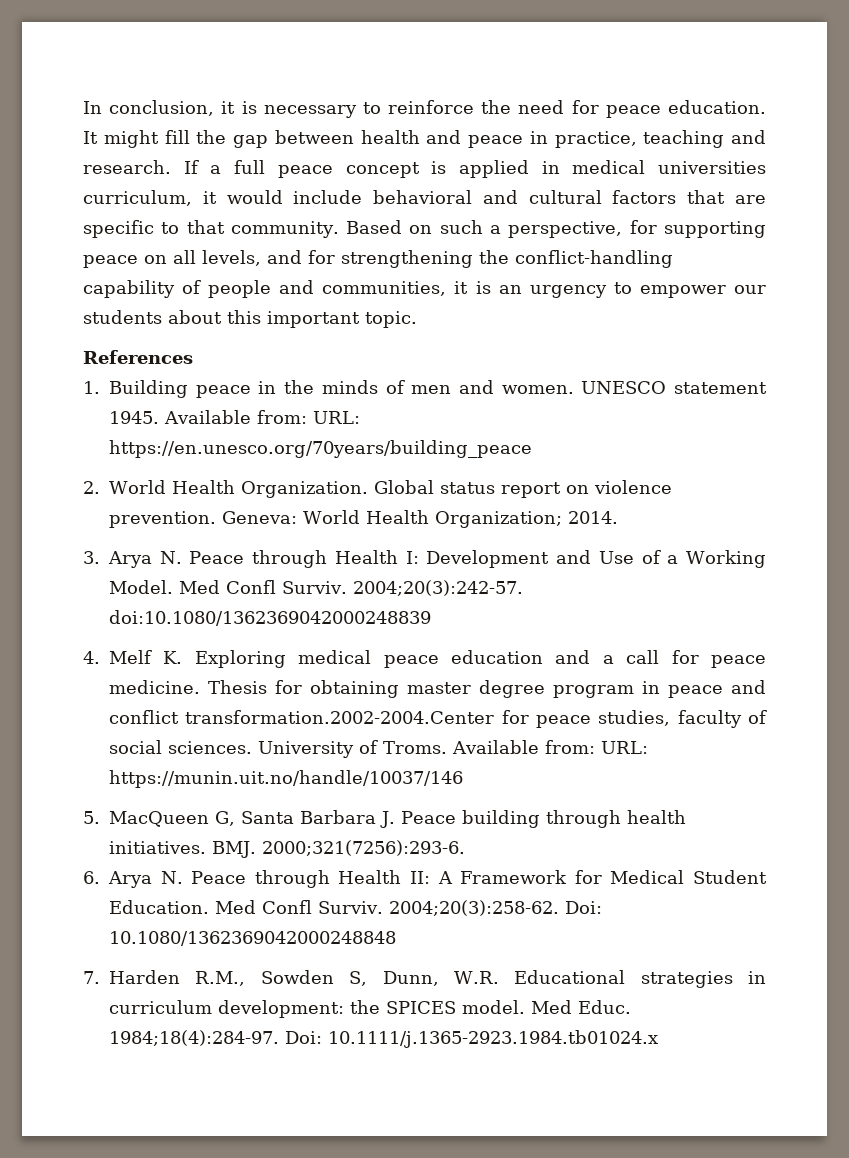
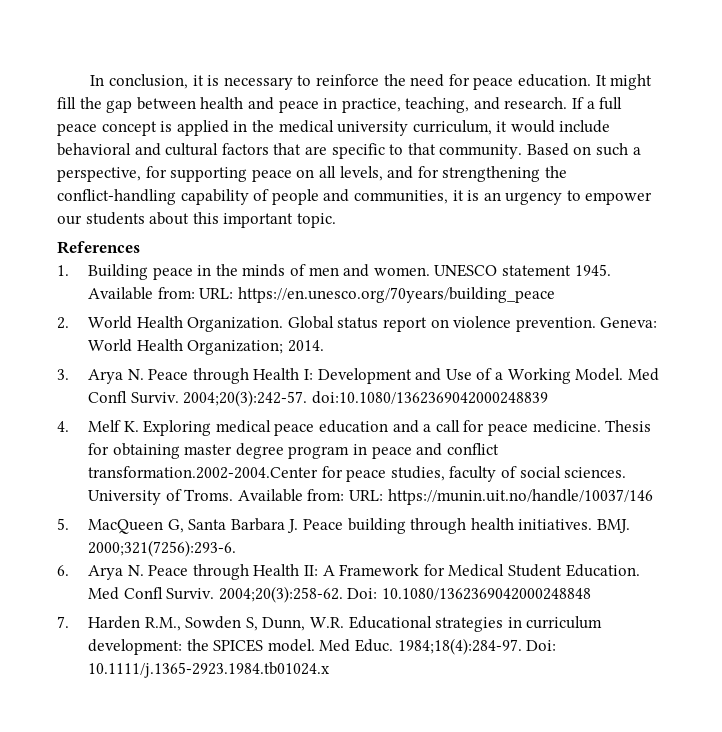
- It might fill the gap between health and peace in practice, teaching and research.
+ It might fill the gap between health and peace in practice, teaching, and research.
- If a full peace concept is applied in medical universities curriculum, it would include behavioral and cultural factors that are specific to that community.
+ If a full peace concept is applied in the medical university curriculum, it would include behavioral and cultural factors that are specific to that community.

